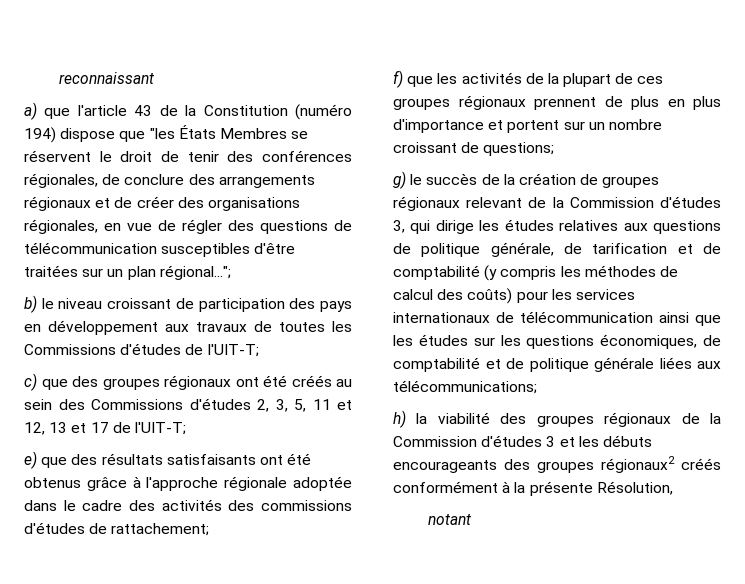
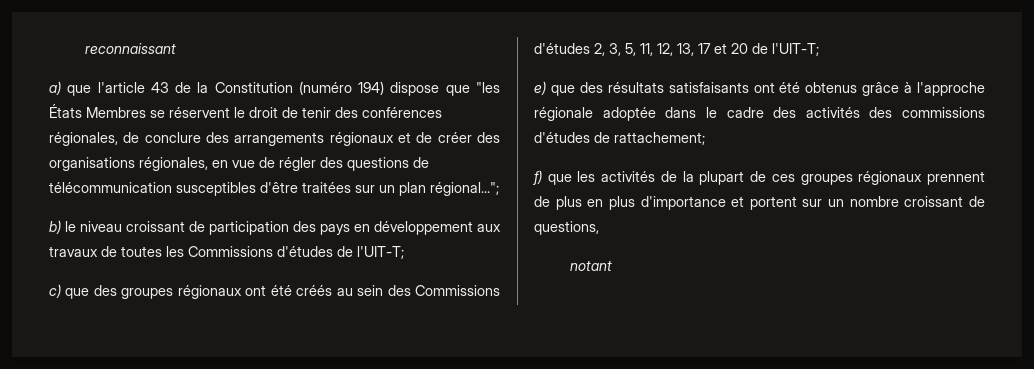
- c) que des groupes régionaux ont été créés au sein des Commissions d'études 2, 3, 5, 11 et 12, 13 et 17 de l'UIT-T;
+ c) que des groupes régionaux ont été créés au sein des Commissions d'études 2, 3, 5, 11, 12, 13, 17 et 20 de l'UIT-T;
- f) que les activités de la plupart de ces groupes régionaux prennent de plus en plus d'importance et portent sur un nombre croissant de questions;
- g) le succès de la création de groupes régionaux relevant de la Commission d'études 3, qui dirige les études relatives aux questions de politique générale, de tarification et de comptabilité (y compris les méthodes de calcul des coûts) pour les services internationaux de télécommunication ainsi que les études sur les questions économiques, de comptabilité et de politique générale liées aux télécommunications;
- h) la viabilité des groupes régionaux de la Commission d'études 3 et les débuts encourageants des groupes régionaux2 créés conformément à la présente Résolution,
+ f) que les activités de la plupart de ces groupes régionaux prennent de plus en plus d'importance et portent sur un nombre croissant de questions,

